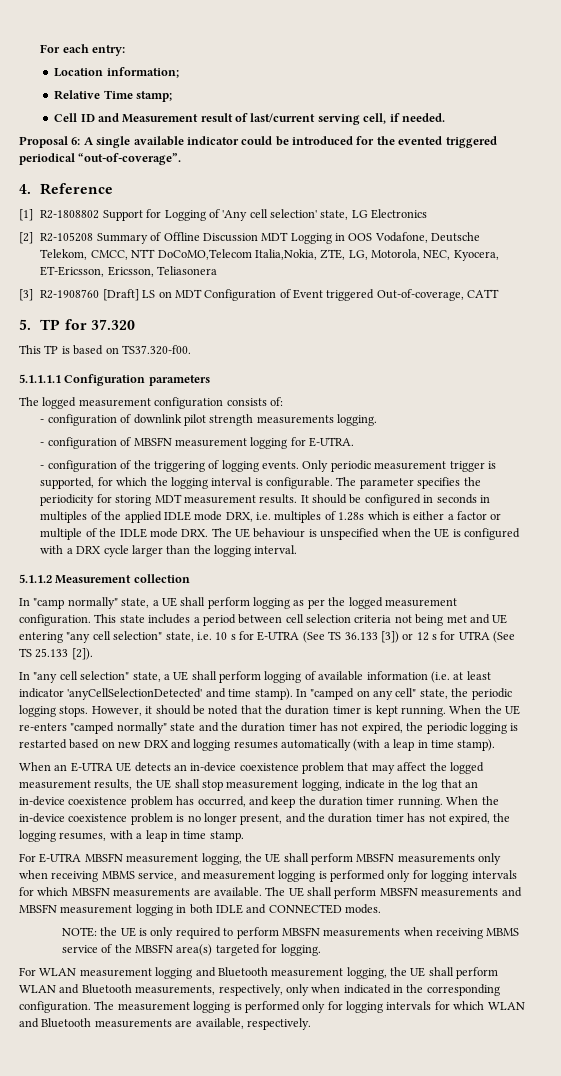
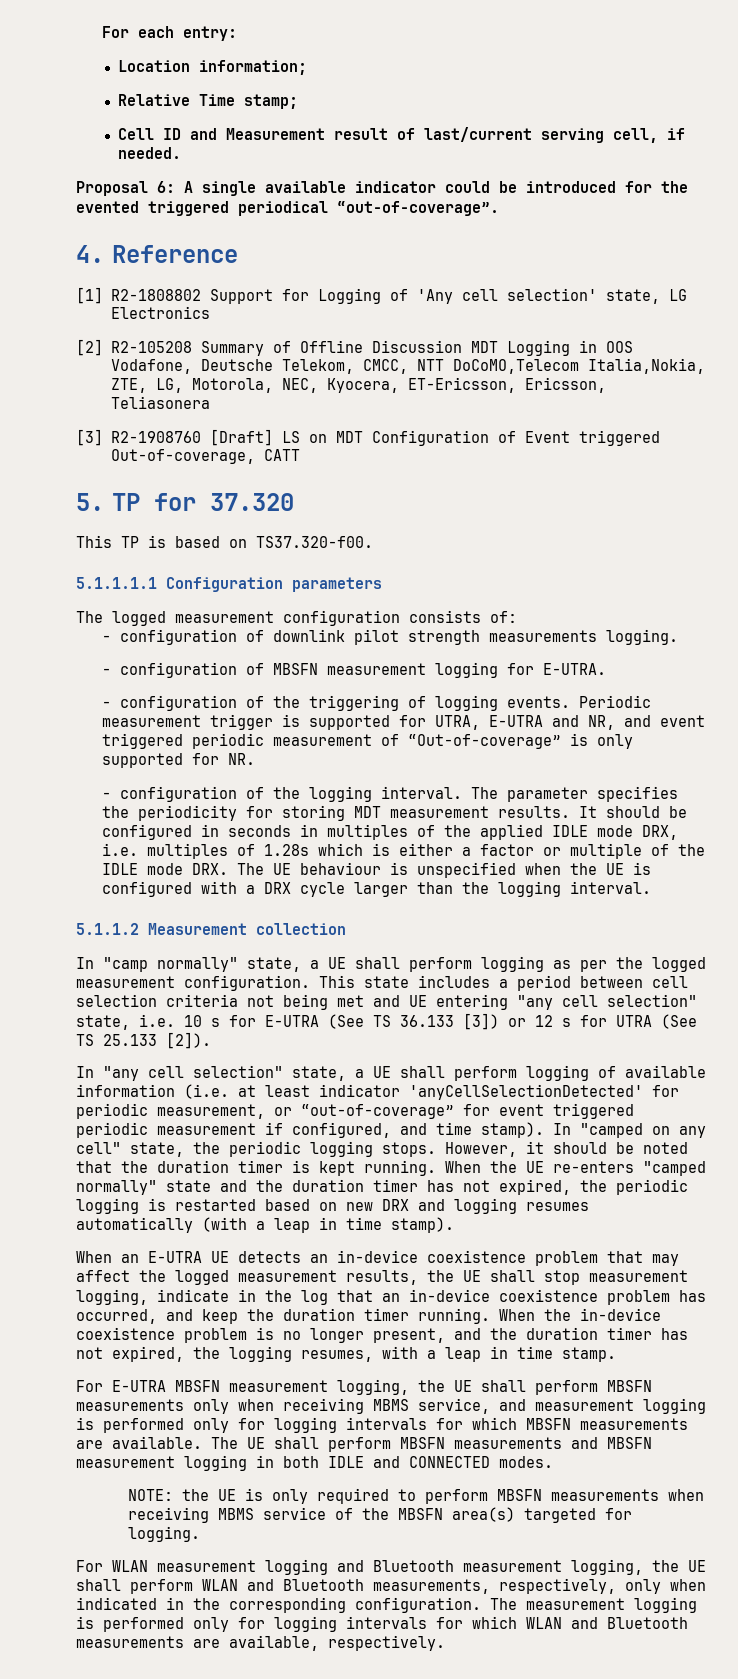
- Only periodic measurement trigger is supported, for which the logging interval is configurable.
+ Periodic measurement trigger is supported for UTRA, E-UTRA and NR, and event triggered periodic measurement of “Out-of-coverage” is only supported for NR.
+ - configuration of the logging interval.
- In "any cell selection" state, a UE shall perform logging of available information (i.e. at least indicator 'anyCellSelectionDetected' and time stamp).
+ In "any cell selection" state, a UE shall perform logging of available information (i.e. at least indicator 'anyCellSelectionDetected' for periodic measurement, or “out-of-coverage” for event triggered periodic measurement if configured, and time stamp).

